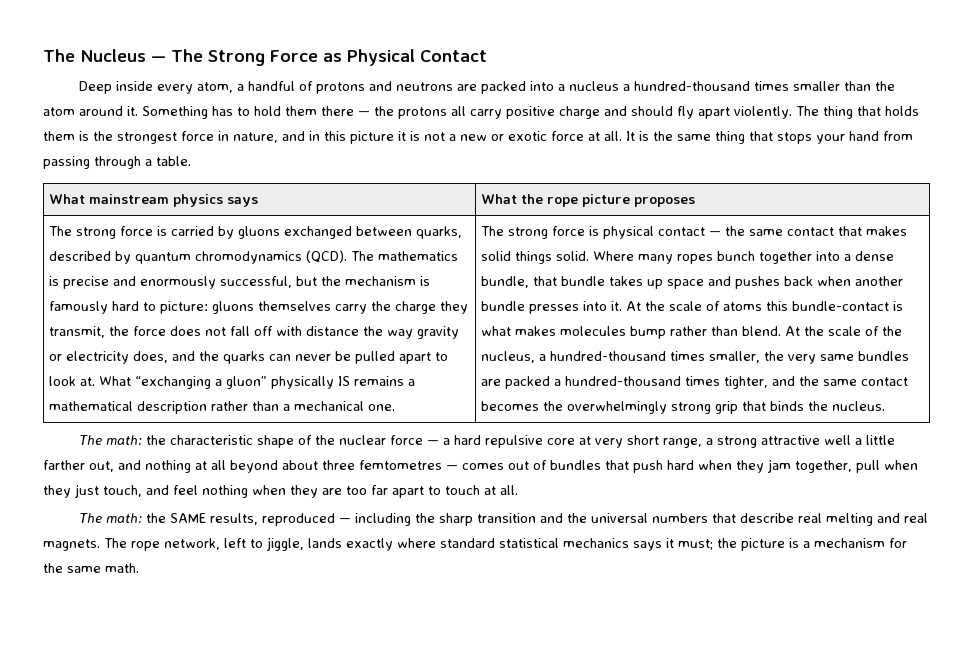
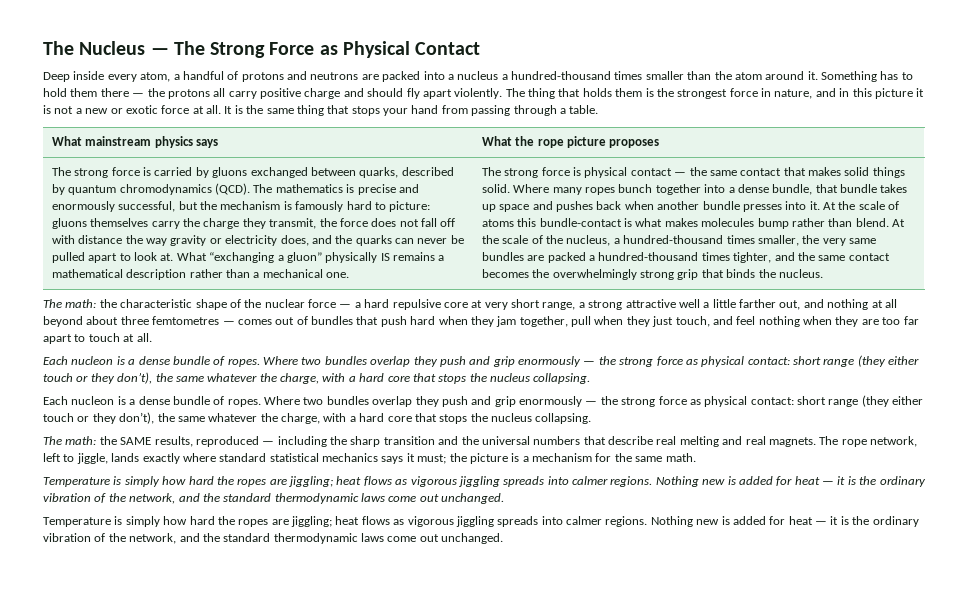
  the characteristic shape of the nuclear force — a hard repulsive core at very short range, a strong attractive well a little farther out, and nothing at all beyond about three femtometres — comes out of bundles that push hard when they jam together, pull when they just touch, and feel nothing when they are too far apart to touch at all.
+ Each nucleon is a dense bundle of ropes. Where two bundles overlap they push and grip enormously — the strong force as physical contact: short range (they either touch or they don’t), the same whatever the charge, with a hard core that stops the nucleus collapsing.
+ Each nucleon is a dense bundle of ropes. Where two bundles overlap they push and grip enormously — the strong force as physical contact: short range (they either touch or they don’t), the same whatever the charge, with a hard core that stops the nucleus collapsing.
  The rope network, left to jiggle, lands exactly where standard statistical mechanics says it must; the picture is a mechanism for the same math.
+ Temperature is simply how hard the ropes are jiggling; heat flows as vigorous jiggling spreads into calmer regions. Nothing new is added for heat — it is the ordinary vibration of the network, and the standard thermodynamic laws come out unchanged.
+ Temperature is simply how hard the ropes are jiggling; heat flows as vigorous jiggling spreads into calmer regions. Nothing new is added for heat — it is the ordinary vibration of the network, and the standard thermodynamic laws come out unchanged.

